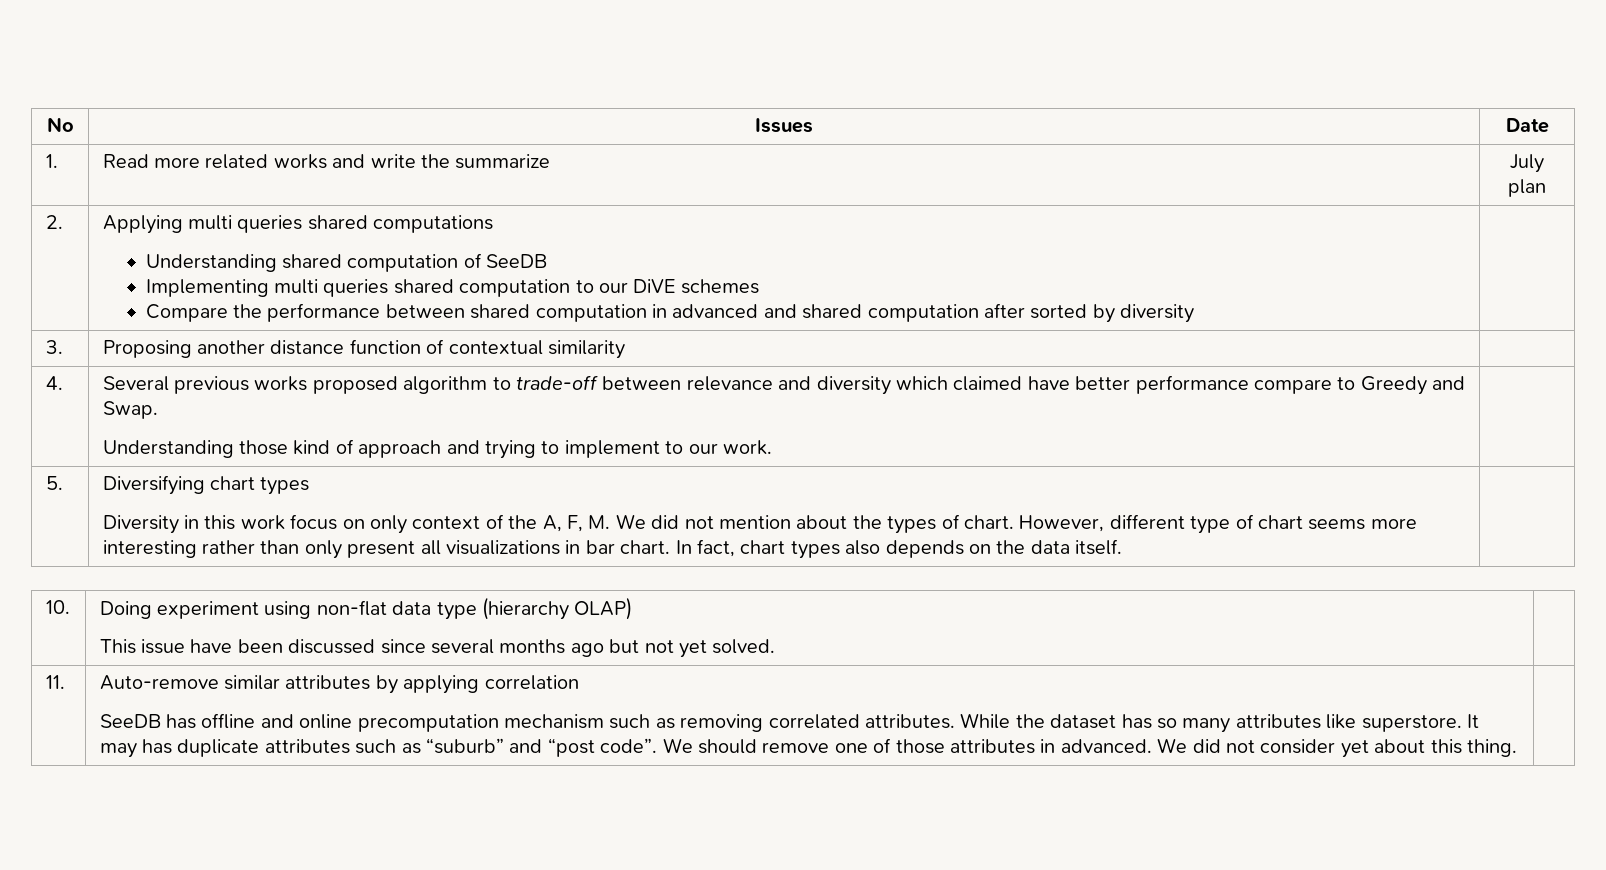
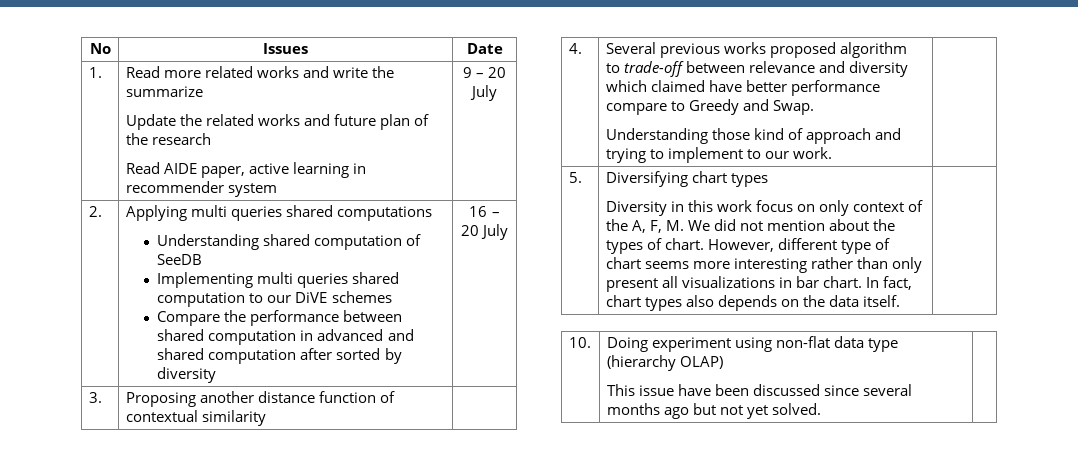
- 1. | Read more related works and write the summarize | July plan
+ 1. | Read more related works and write the summarize
+ Update the related works and future plan of the research
+ Read AIDE paper, active learning in recommender system | 9 – 20 July
  2. | Applying multi queries shared computations
  Understanding shared computation of SeeDB
  Implementing multi queries shared computation to our DiVE schemes
- Compare the performance between shared computation in advanced and shared computation after sorted by diversity |
+ Compare the performance between shared computation in advanced and shared computation after sorted by diversity | 16 – 20 July
- 11. | Auto-remove similar attributes by applying correlation
- SeeDB has offline and online precomputation mechanism such as removing correlated attributes. While the dataset has so many attributes like superstore. It may has duplicate attributes such as “suburb” and “post code”. We should remove one of those attributes in advanced. We did not consider yet about this thing.

